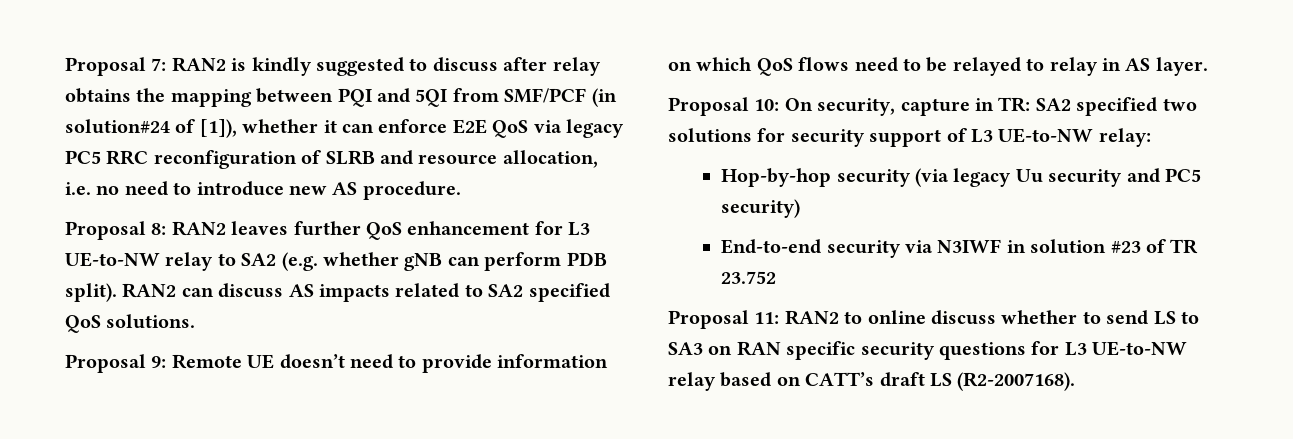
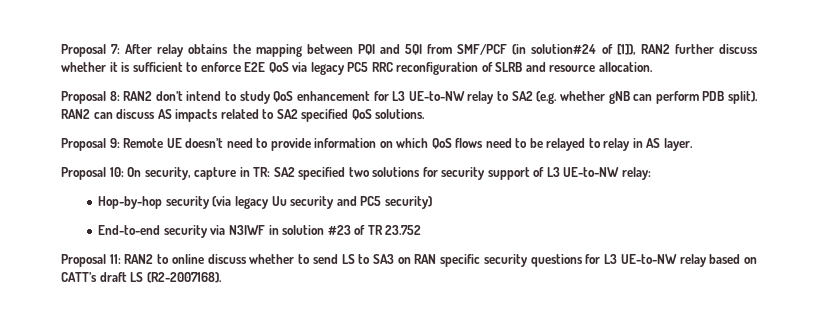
- Proposal 7: RAN2 is kindly suggested to discuss after relay obtains the mapping between PQI and 5QI from SMF/PCF (in solution#24 of [1]), whether it can enforce E2E QoS via legacy PC5 RRC reconfiguration of SLRB and resource allocation, i.e. no need to introduce new AS procedure.
+ Proposal 7: After relay obtains the mapping between PQI and 5QI from SMF/PCF (in solution#24 of [1]), RAN2 further discuss whether it is sufficient to enforce E2E QoS via legacy PC5 RRC reconfiguration of SLRB and resource allocation.
- Proposal 8: RAN2 leaves further QoS enhancement for L3 UE-to-NW relay to SA2 (e.g. whether gNB can perform PDB split).
+ Proposal 8: RAN2 don’t intend to study QoS enhancement for L3 UE-to-NW relay to SA2 (e.g. whether gNB can perform PDB split).

